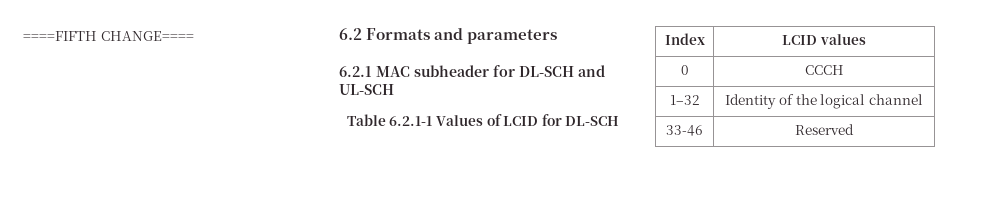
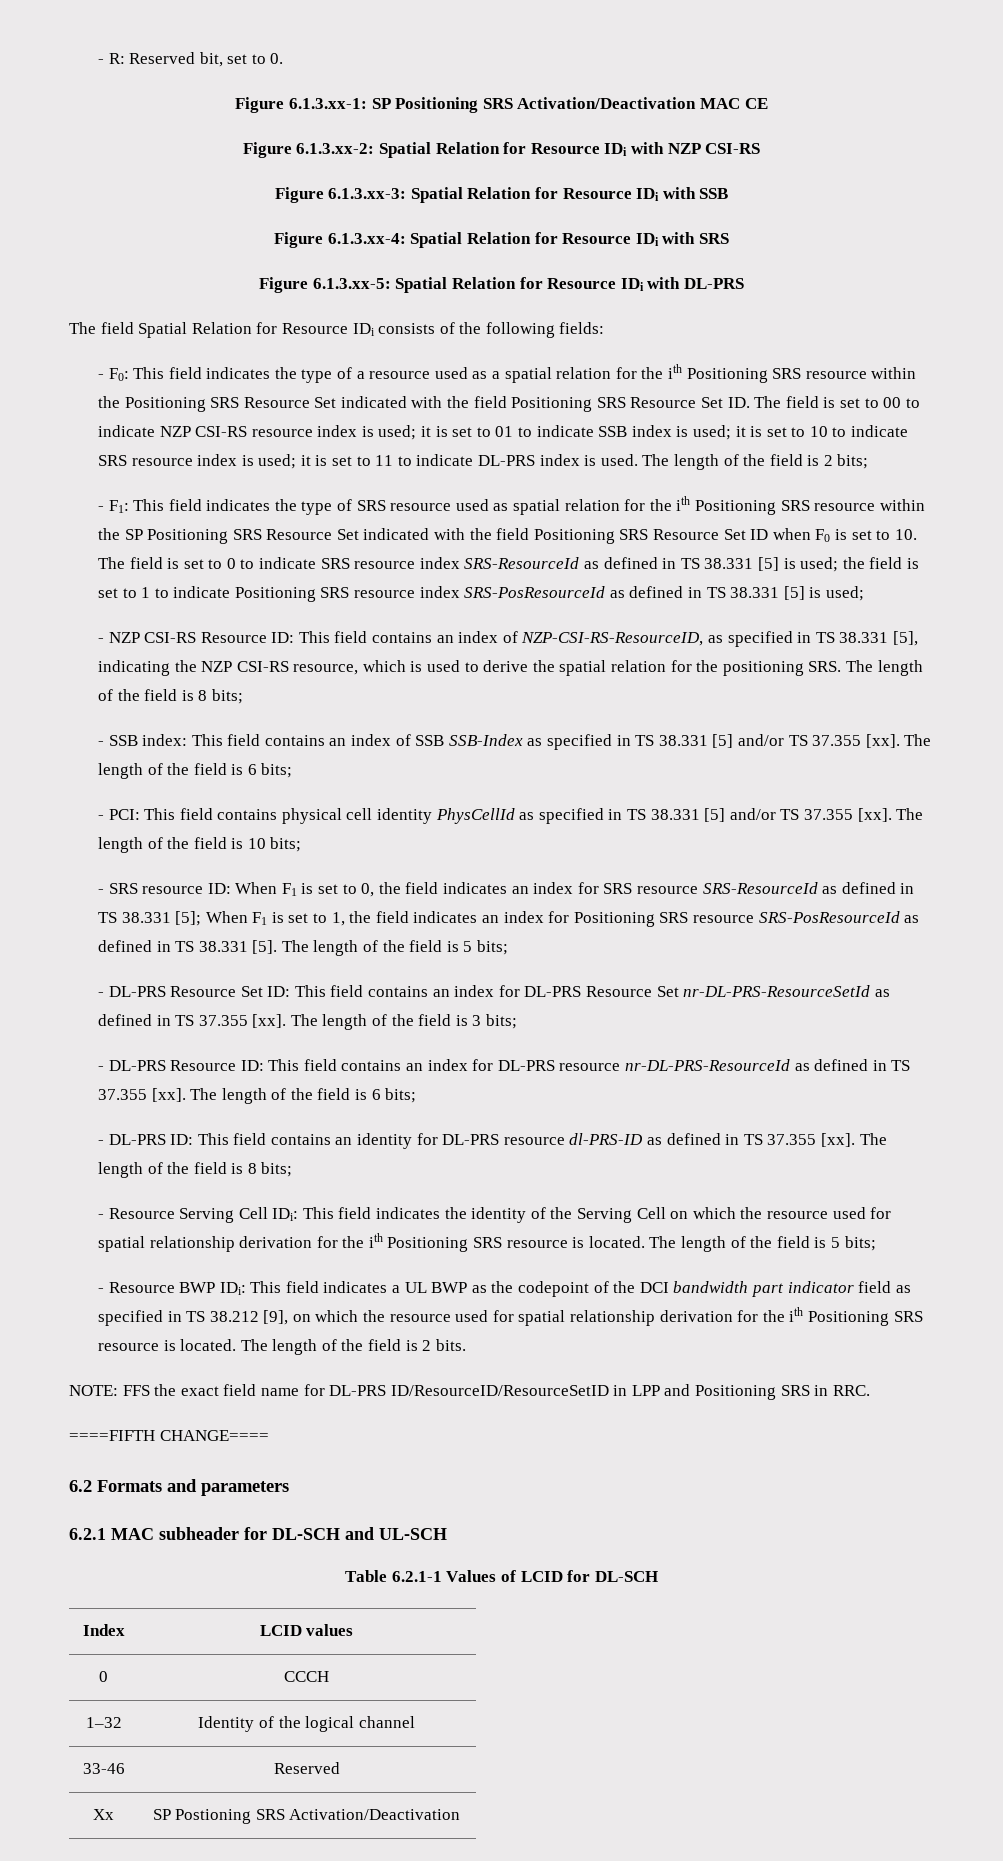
+ - R: Reserved bit, set to 0.
+ Figure 6.1.3.xx-1: SP Positioning SRS Activation/Deactivation MAC CE
+ Figure 6.1.3.xx-2: Spatial Relation for Resource IDi with NZP CSI-RS
+ Figure 6.1.3.xx-3: Spatial Relation for Resource IDi with SSB
+ Figure 6.1.3.xx-4: Spatial Relation for Resource IDi with SRS
+ Figure 6.1.3.xx-5: Spatial Relation for Resource IDi with DL-PRS
+ The field Spatial Relation for Resource IDi consists of the following fields:
+ - F0: This field indicates the type of a resource used as a spatial relation for the ith Positioning SRS resource within the Positioning SRS Resource Set indicated with the field Positioning SRS Resource Set ID. The field is set to 00 to indicate NZP CSI-RS resource index is used; it is set to 01 to indicate SSB index is used; it is set to 10 to indicate SRS resource index is used; it is set to 11 to indicate DL-PRS index is used. The length of the field is 2 bits;
+ - F1: This field indicates the type of SRS resource used as spatial relation for the ith Positioning SRS resource within the SP Positioning SRS Resource Set indicated with the field Positioning SRS Resource Set ID when F0 is set to 10. The field is set to 0 to indicate SRS resource index SRS-ResourceId as defined in TS 38.331 [5] is used; the field is set to 1 to indicate Positioning SRS resource index SRS-PosResourceId as defined in TS 38.331 [5] is used;
+ - NZP CSI-RS Resource ID: This field contains an index of NZP-CSI-RS-ResourceID, as specified in TS 38.331 [5], indicating the NZP CSI-RS resource, which is used to derive the spatial relation for the positioning SRS. The length of the field is 8 bits;
+ - SSB index: This field contains an index of SSB SSB-Index as specified in TS 38.331 [5] and/or TS 37.355 [xx]. The length of the field is 6 bits;
+ - PCI: This field contains physical cell identity PhysCellId as specified in TS 38.331 [5] and/or TS 37.355 [xx]. The length of the field is 10 bits;
+ - SRS resource ID: When F1 is set to 0, the field indicates an index for SRS resource SRS-ResourceId as defined in TS 38.331 [5]; When F1 is set to 1, the field indicates an index for Positioning SRS resource SRS-PosResourceId as defined in TS 38.331 [5]. The length of the field is 5 bits;
+ - DL-PRS Resource Set ID: This field contains an index for DL-PRS Resource Set nr-DL-PRS-ResourceSetId as defined in TS 37.355 [xx]. The length of the field is 3 bits;
+ - DL-PRS Resource ID: This field contains an index for DL-PRS resource nr-DL-PRS-ResourceId as defined in TS 37.355 [xx]. The length of the field is 6 bits;
+ - DL-PRS ID: This field contains an identity for DL-PRS resource dl-PRS-ID as defined in TS 37.355 [xx]. The length of the field is 8 bits;
+ - Resource Serving Cell IDi: This field indicates the identity of the Serving Cell on which the resource used for spatial relationship derivation for the ith Positioning SRS resource is located. The length of the field is 5 bits;
+ - Resource BWP IDi: This field indicates a UL BWP as the codepoint of the DCI bandwidth part indicator field as specified in TS 38.212 [9], on which the resource used for spatial relationship derivation for the ith Positioning SRS resource is located. The length of the field is 2 bits.
+ NOTE: FFS the exact field name for DL-PRS ID/ResourceID/ResourceSetID in LPP and Positioning SRS in RRC.
+ Xx | SP Postioning SRS Activation/Deactivation

